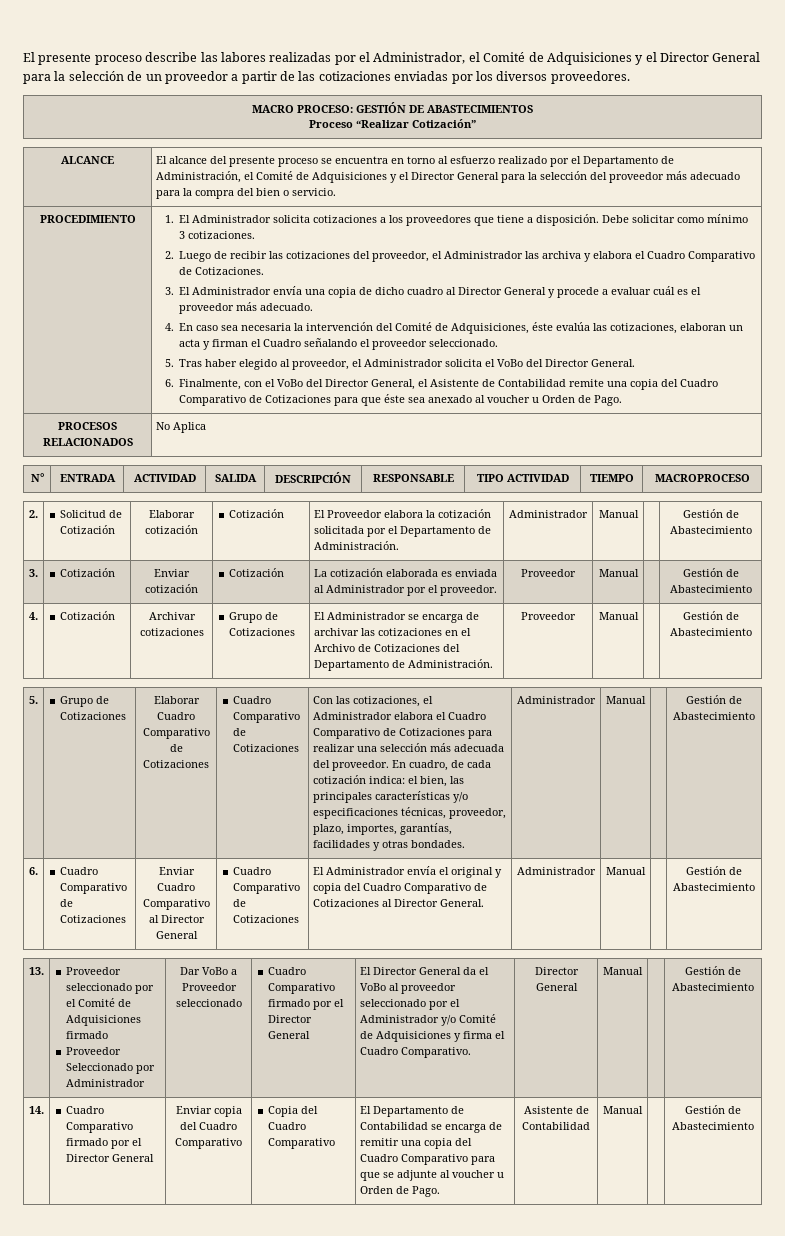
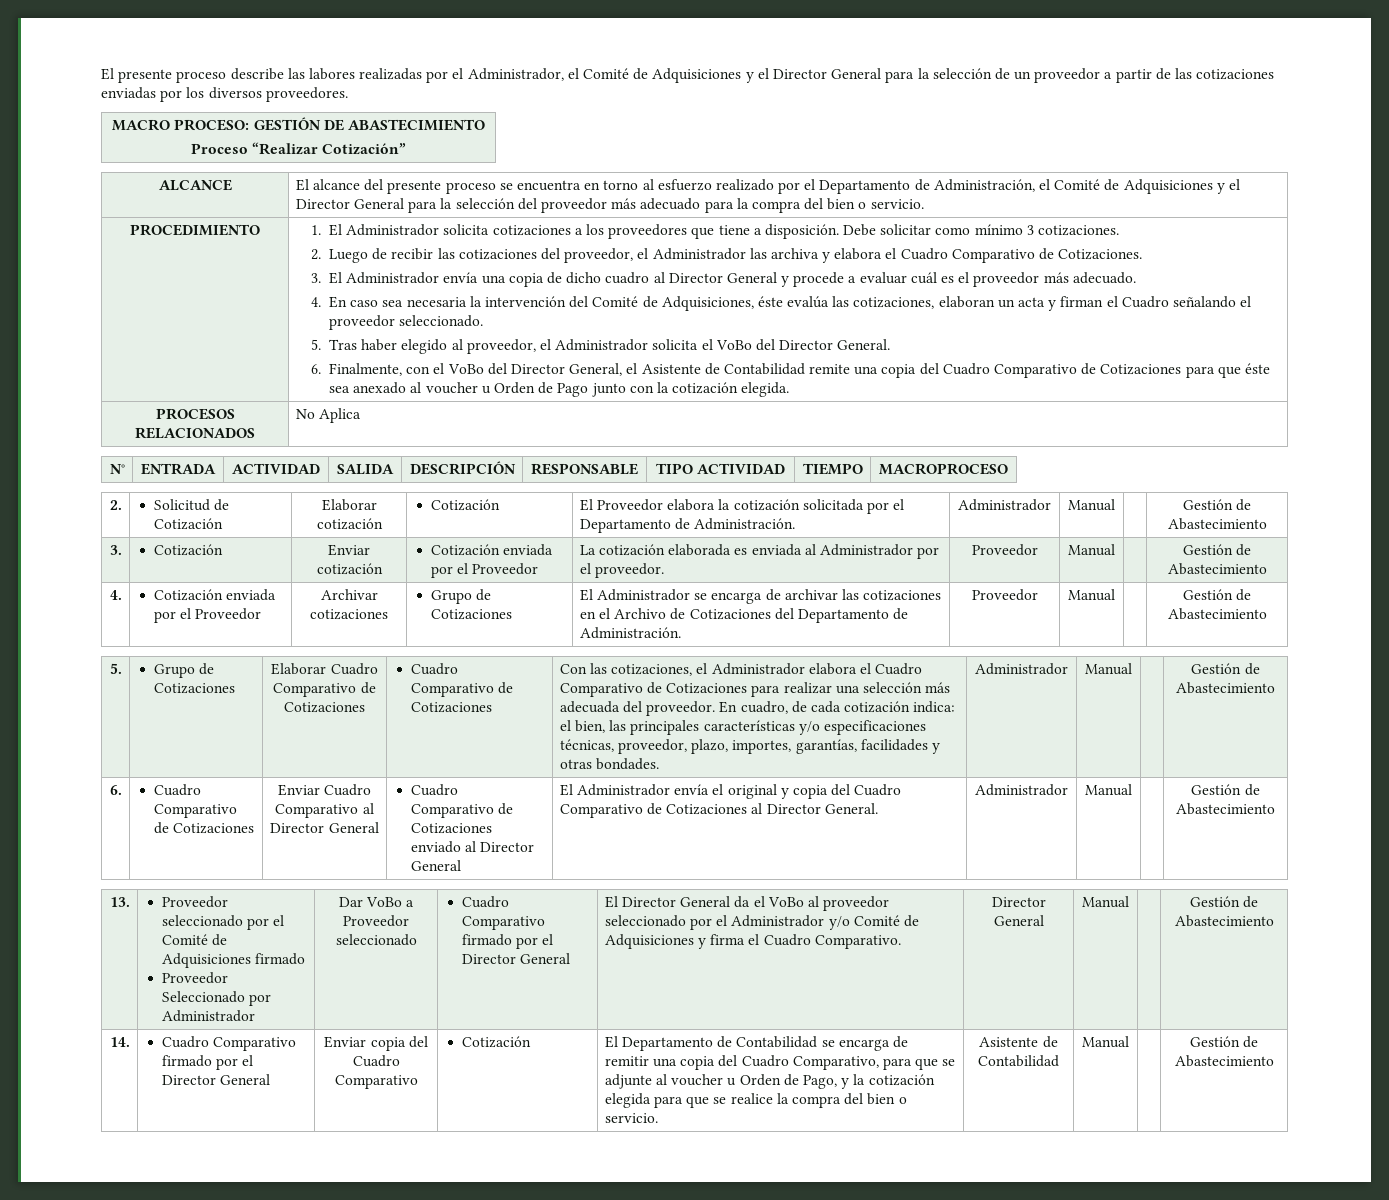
- MACRO PROCESO: GESTIÓN DE ABASTECIMIENTOS
+ MACRO PROCESO: GESTIÓN DE ABASTECIMIENTO
- 6. Finalmente, con el VoBo del Director General, el Asistente de Contabilidad remite una copia del Cuadro Comparativo de Cotizaciones para que éste sea anexado al voucher u Orden de Pago.
+ 6. Finalmente, con el VoBo del Director General, el Asistente de Contabilidad remite una copia del Cuadro Comparativo de Cotizaciones para que éste sea anexado al voucher u Orden de Pago junto con la cotización elegida.
- 3. | Cotización | Enviar cotización | Cotización | La cotización elaborada es enviada al Administrador por el proveedor. | Proveedor | Manual | | Gestión de Abastecimiento
+ 3. | Cotización | Enviar cotización | Cotización enviada por el Proveedor | La cotización elaborada es enviada al Administrador por el proveedor. | Proveedor | Manual | | Gestión de Abastecimiento
- 4. | Cotización | Archivar cotizaciones | Grupo de Cotizaciones | El Administrador se encarga de archivar las cotizaciones en el Archivo de Cotizaciones del Departamento de Administración. | Proveedor | Manual | | Gestión de Abastecimiento
+ 4. | Cotización enviada por el Proveedor | Archivar cotizaciones | Grupo de Cotizaciones | El Administrador se encarga de archivar las cotizaciones en el Archivo de Cotizaciones del Departamento de Administración. | Proveedor | Manual | | Gestión de Abastecimiento
- 6. | Cuadro Comparativo de Cotizaciones | Enviar Cuadro Comparativo al Director General | Cuadro Comparativo de Cotizaciones | El Administrador envía el original y copia del Cuadro Comparativo de Cotizaciones al Director General. | Administrador | Manual | | Gestión de Abastecimiento
+ 6. | Cuadro Comparativo de Cotizaciones | Enviar Cuadro Comparativo al Director General | Cuadro Comparativo de Cotizaciones enviado al Director General | El Administrador envía el original y copia del Cuadro Comparativo de Cotizaciones al Director General. | Administrador | Manual | | Gestión de Abastecimiento
- Enviar copia del Cuadro Comparativo | Copia del Cuadro Comparativo
+ Enviar copia del Cuadro Comparativo | Cotización
- El Departamento de Contabilidad se encarga de remitir una copia del Cuadro Comparativo para que se adjunte al voucher u Orden de Pago.
+ El Departamento de Contabilidad se encarga de remitir una copia del Cuadro Comparativo, para que se adjunte al voucher u Orden de Pago, y la cotización elegida para que se realice la compra del bien o servicio.

